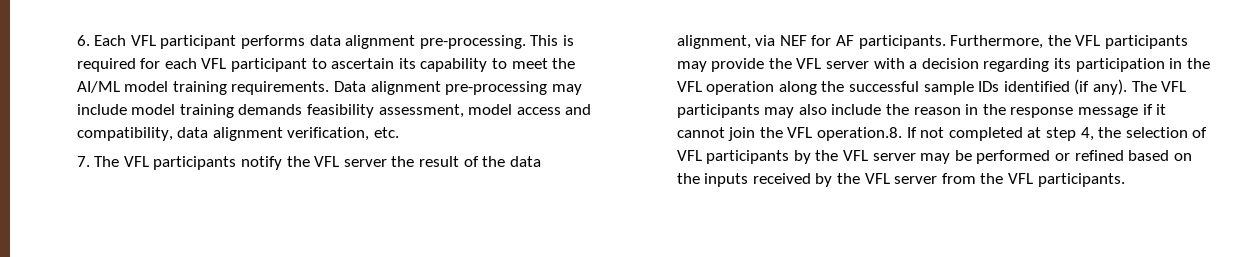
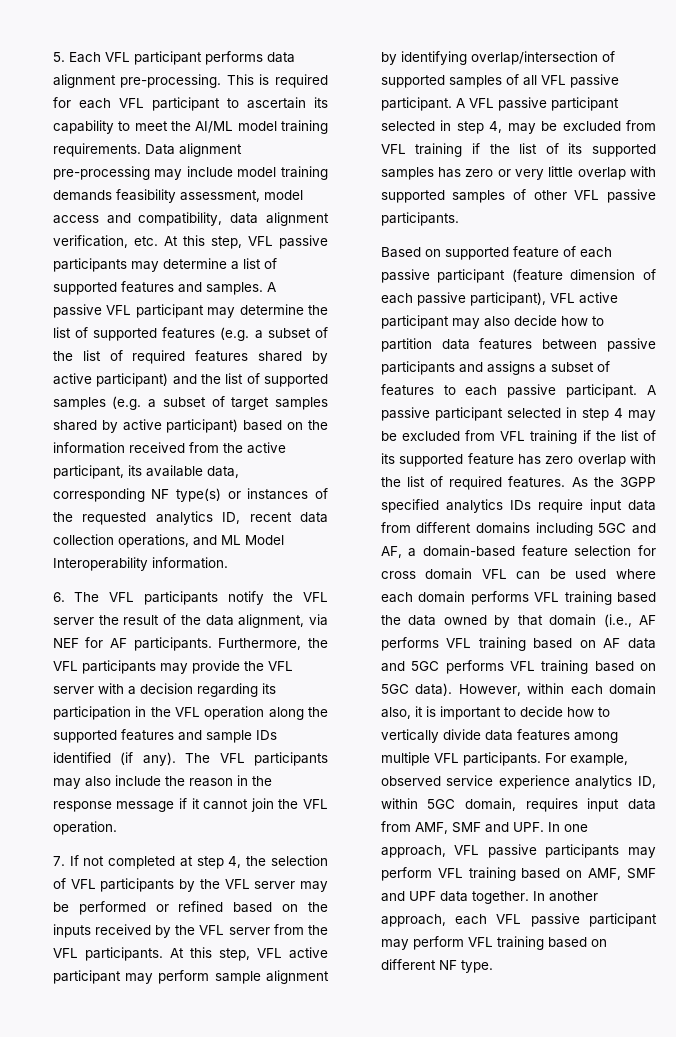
- 6. Each VFL participant performs data alignment pre-processing.
+ 5. Each VFL participant performs data alignment pre-processing.
- Data alignment pre-processing may include model training demands feasibility assessment, model access and compatibility, data alignment verification, etc.
- 7. The VFL participants notify the VFL server the result of the data alignment, via NEF for AF participants.
+ Data alignment pre-processing may include model training demands feasibility assessment, model access and compatibility, data alignment verification, etc. At this step, VFL passive participants may determine a list of supported features and samples. A passive VFL participant may determine the list of supported features (e.g. a subset of the list of required features shared by active participant) and the list of supported samples (e.g. a subset of target samples shared by active participant) based on the information received from the active participant, its available data, corresponding NF type(s) or instances of the requested analytics ID, recent data collection operations, and ML Model Interoperability information.
+ 6. The VFL participants notify the VFL server the result of the data alignment, via NEF for AF participants.
- Furthermore, the VFL participants may provide the VFL server with a decision regarding its participation in the VFL operation along the successful sample IDs identified (if any).
+ Furthermore, the VFL participants may provide the VFL server with a decision regarding its participation in the VFL operation along the supported features and sample IDs identified (if any).
- The VFL participants may also include the reason in the response message if it cannot join the VFL operation.8. If not completed at step 4, the selection of VFL participants by the VFL server may be performed or refined based on the inputs received by the VFL server from the VFL participants.
+ The VFL participants may also include the reason in the response message if it cannot join the VFL operation.
+ 7. If not completed at step 4, the selection of VFL participants by the VFL server may be performed or refined based on the inputs received by the VFL server from the VFL participants.
+ At this step, VFL active participant may perform sample alignment by identifying overlap/intersection of supported samples of all VFL passive participant. A VFL passive participant selected in step 4, may be excluded from VFL training if the list of its supported samples has zero or very little overlap with supported samples of other VFL passive participants.
+ Based on supported feature of each passive participant (feature dimension of each passive participant), VFL active participant may also decide how to partition data features between passive participants and assigns a subset of features to each passive participant. A passive participant selected in step 4 may be excluded from VFL training if the list of its supported feature has zero overlap with the list of required features. As the 3GPP specified analytics IDs require input data from different domains including 5GC and AF, a domain-based feature selection for cross domain VFL can be used where each domain performs VFL training based the data owned by that domain (i.e., AF performs VFL training based on AF data and 5GC performs VFL training based on 5GC data). However, within each domain also, it is important to decide how to vertically divide data features among multiple VFL participants. For example, observed service experience analytics ID, within 5GC domain, requires input data from AMF, SMF and UPF. In one approach, VFL passive participants may perform VFL training based on AMF, SMF and UPF data together. In another approach, each VFL passive participant may perform VFL training based on different NF type.

